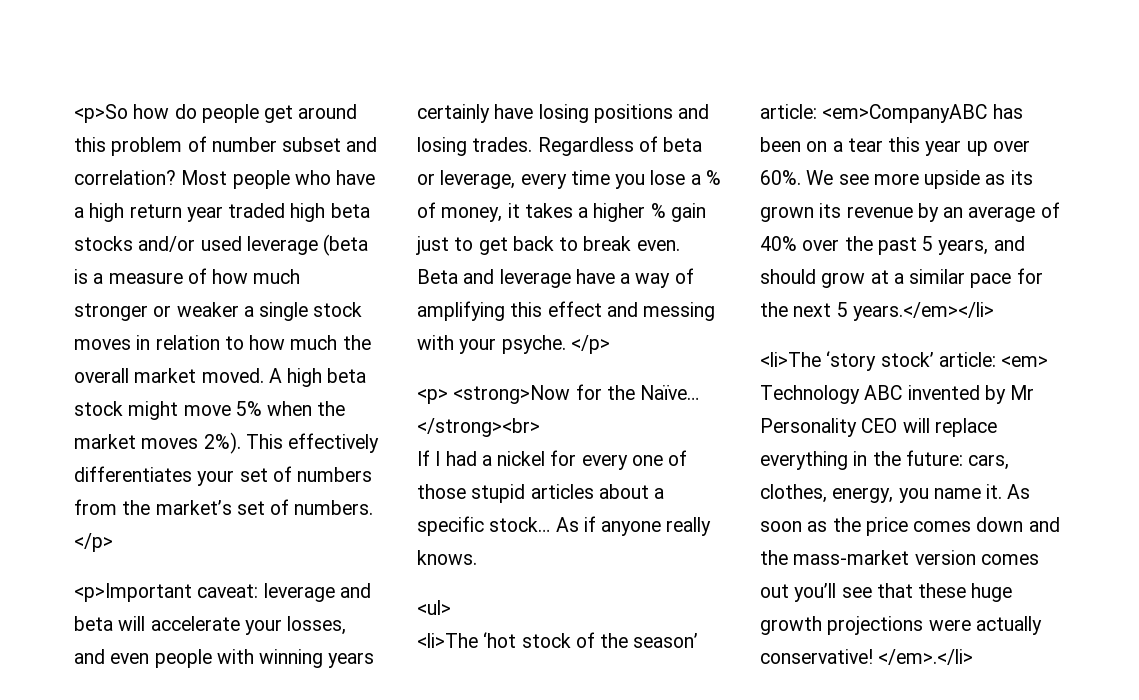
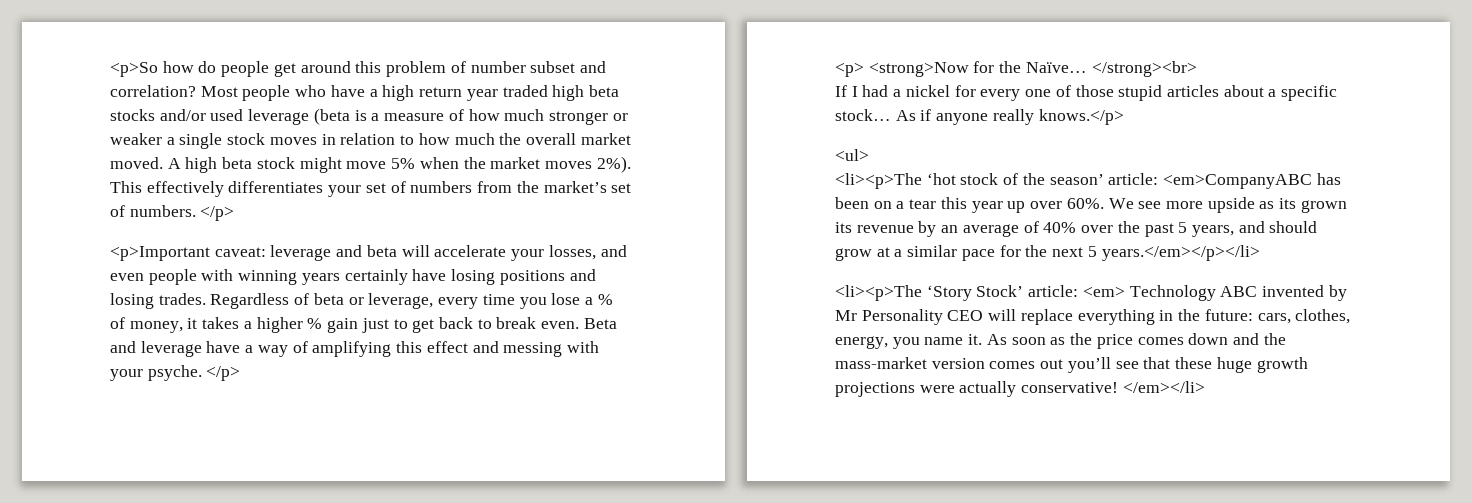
- As if anyone really knows.
+ As if anyone really knows.</p>
- <li>The ‘hot stock of the season’ article: <em>CompanyABC has been on a tear this year up over 60%.
+ <li><p>The ‘hot stock of the season’ article: <em>CompanyABC has been on a tear this year up over 60%.
- We see more upside as its grown its revenue by an average of 40% over the past 5 years, and should grow at a similar pace for the next 5 years.</em></li>
- <li>The ‘story stock’ article: <em> Technology ABC invented by Mr Personality CEO will replace everything in the future: cars, clothes, energy, you name it.
+ We see more upside as its grown its revenue by an average of 40% over the past 5 years, and should grow at a similar pace for the next 5 years.</em></p></li>
+ <li><p>The ‘Story Stock’ article: <em> Technology ABC invented by Mr Personality CEO will replace everything in the future: cars, clothes, energy, you name it.
- </em>.</li>
+ </em></li>

